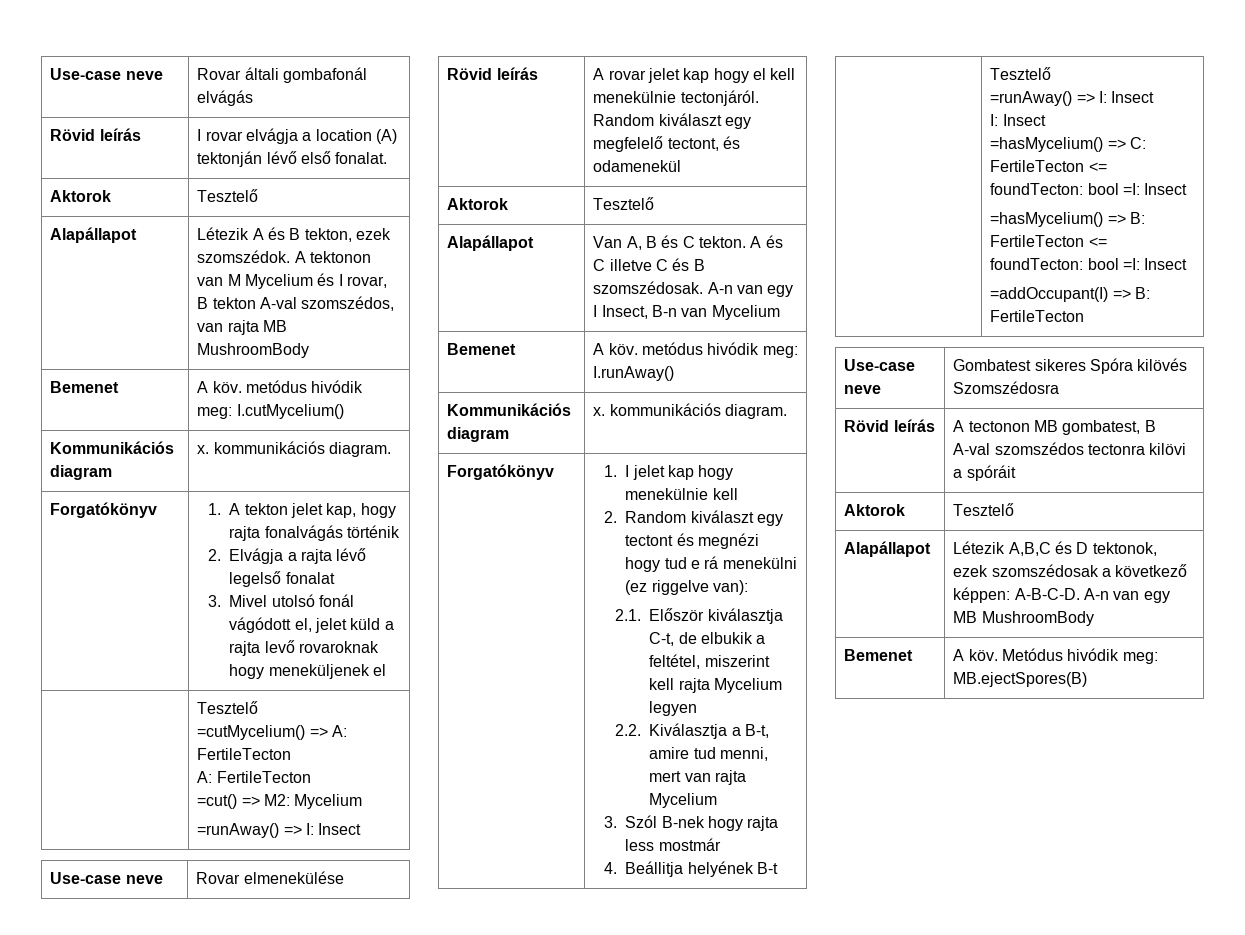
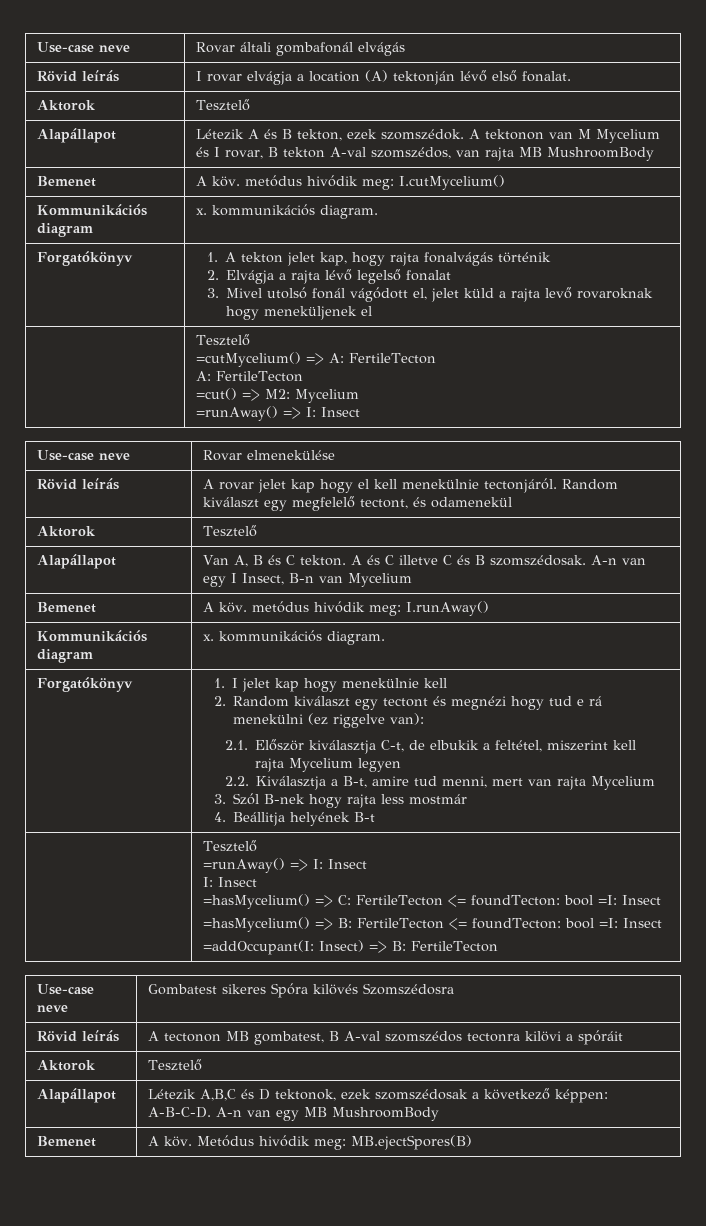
  4. Beállitja helyének B-t
  | Tesztelő
  =runAway() => I: Insect
  I: Insect
  =hasMycelium() => C: FertileTecton <= foundTecton: bool =I: Insect
  =hasMycelium() => B: FertileTecton <= foundTecton: bool =I: Insect
- =addOccupant(I) => B: FertileTecton
+ =addOccupant(I: Insect) => B: FertileTecton

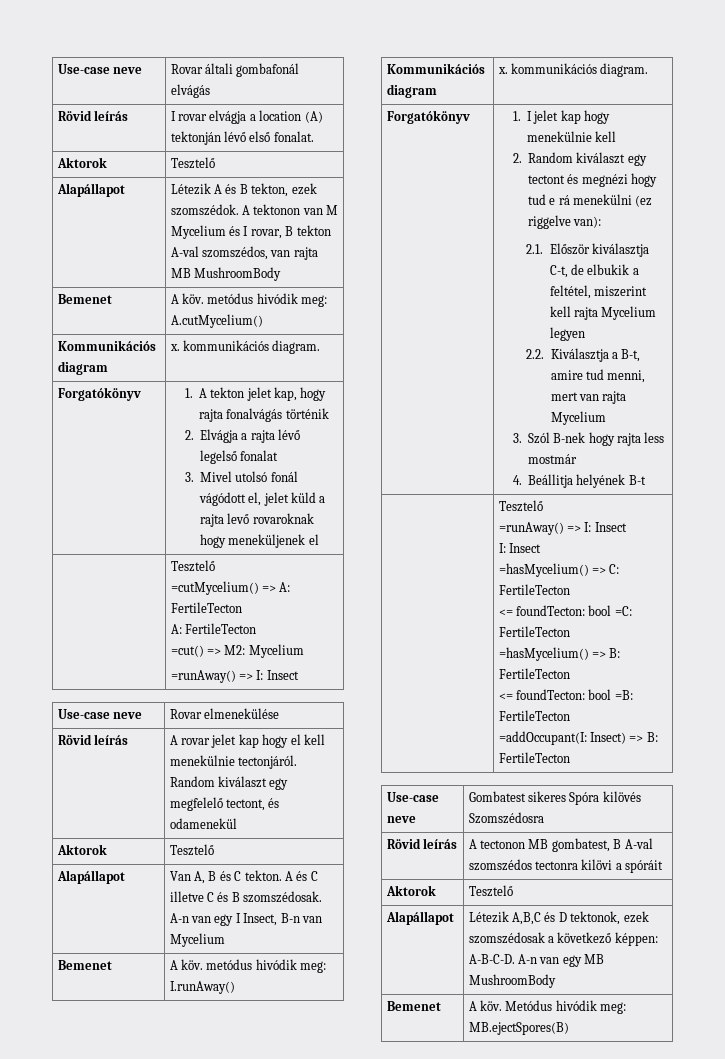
- Bemenet | A köv. metódus hivódik meg: I.cutMycelium()
+ Bemenet | A köv. metódus hivódik meg: A.cutMycelium()
  4. Beállitja helyének B-t
  | Tesztelő
  =runAway() => I: Insect
  I: Insect
- =hasMycelium() => C: FertileTecton <= foundTecton: bool =I: Insect
- =hasMycelium() => B: FertileTecton <= foundTecton: bool =I: Insect
+ =hasMycelium() => C: FertileTecton
+ <= foundTecton: bool =C: FertileTecton
+ =hasMycelium() => B: FertileTecton
+ <= foundTecton: bool =B: FertileTecton

